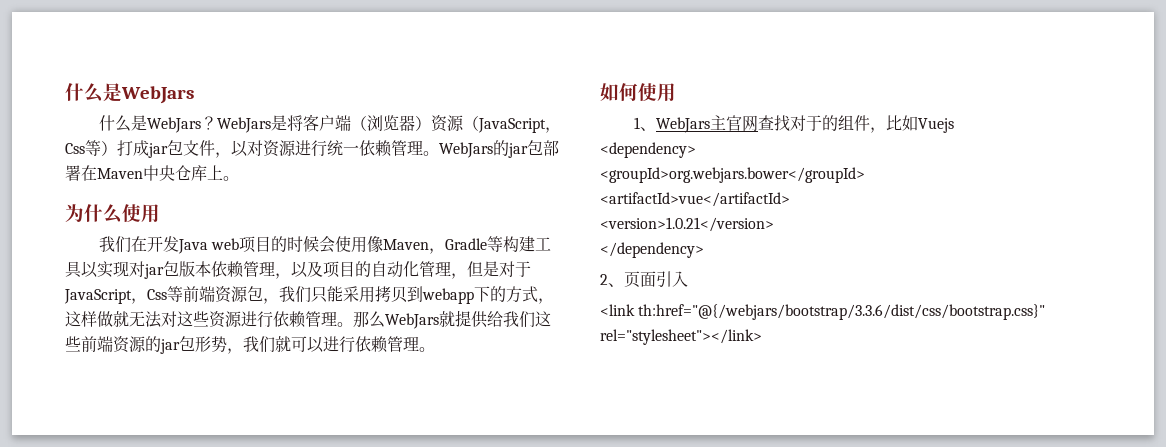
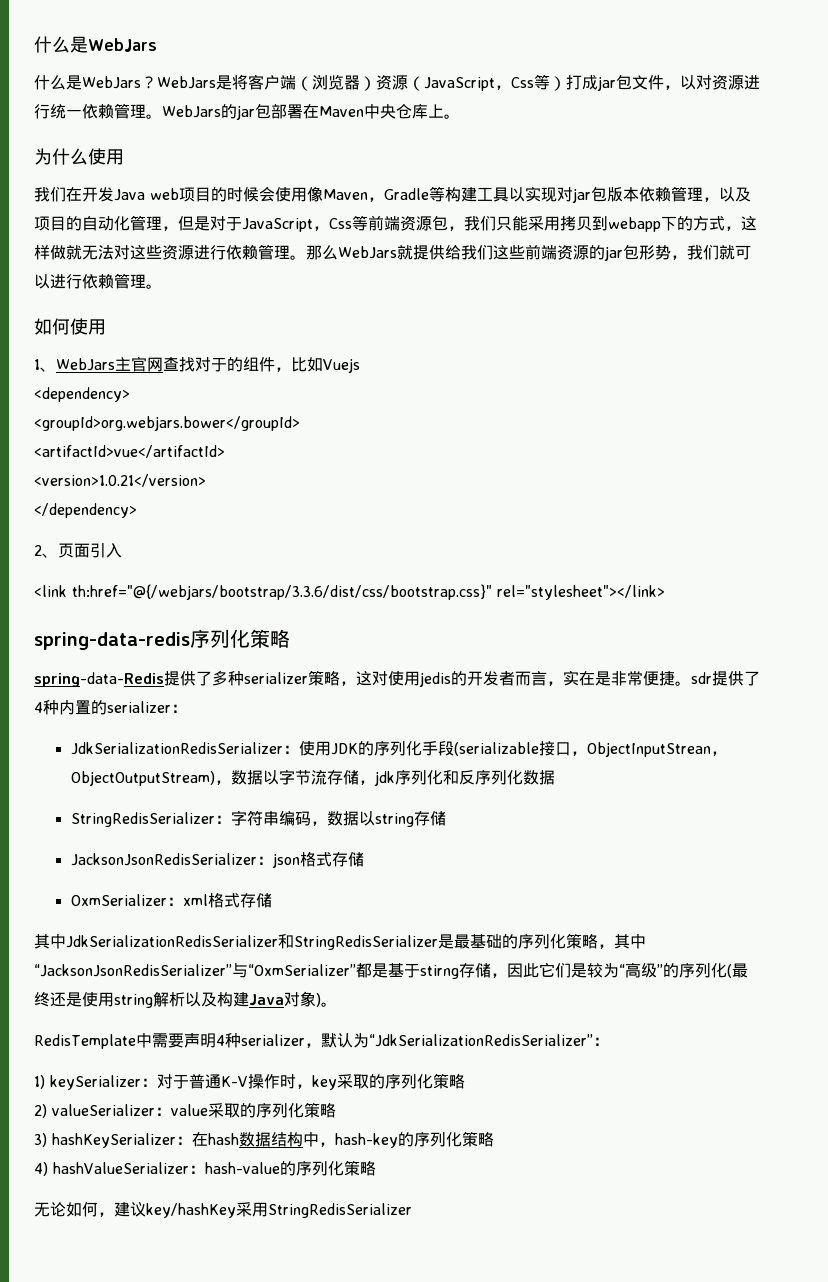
+ spring-data-redis序列化策略
+ spring-data-Redis提供了多种serializer策略，这对使用jedis的开发者而言，实在是非常便捷。sdr提供了4种内置的serializer：
+ JdkSerializationRedisSerializer：使用JDK的序列化手段(serializable接口，ObjectInputStrean，ObjectOutputStream)，数据以字节流存储，jdk序列化和反序列化数据
+ StringRedisSerializer：字符串编码，数据以string存储
+ JacksonJsonRedisSerializer：json格式存储
+ OxmSerializer：xml格式存储
+ 其中JdkSerializationRedisSerializer和StringRedisSerializer是最基础的序列化策略，其中“JacksonJsonRedisSerializer”与“OxmSerializer”都是基于stirng存储，因此它们是较为“高级”的序列化(最终还是使用string解析以及构建Java对象)。
+ RedisTemplate中需要声明4种serializer，默认为“JdkSerializationRedisSerializer”：
+ 1) keySerializer：对于普通K-V操作时，key采取的序列化策略
+ 2) valueSerializer：value采取的序列化策略
+ 3) hashKeySerializer：在hash数据结构中，hash-key的序列化策略
+ 4) hashValueSerializer：hash-value的序列化策略
+ 无论如何，建议key/hashKey采用StringRedisSerializer

